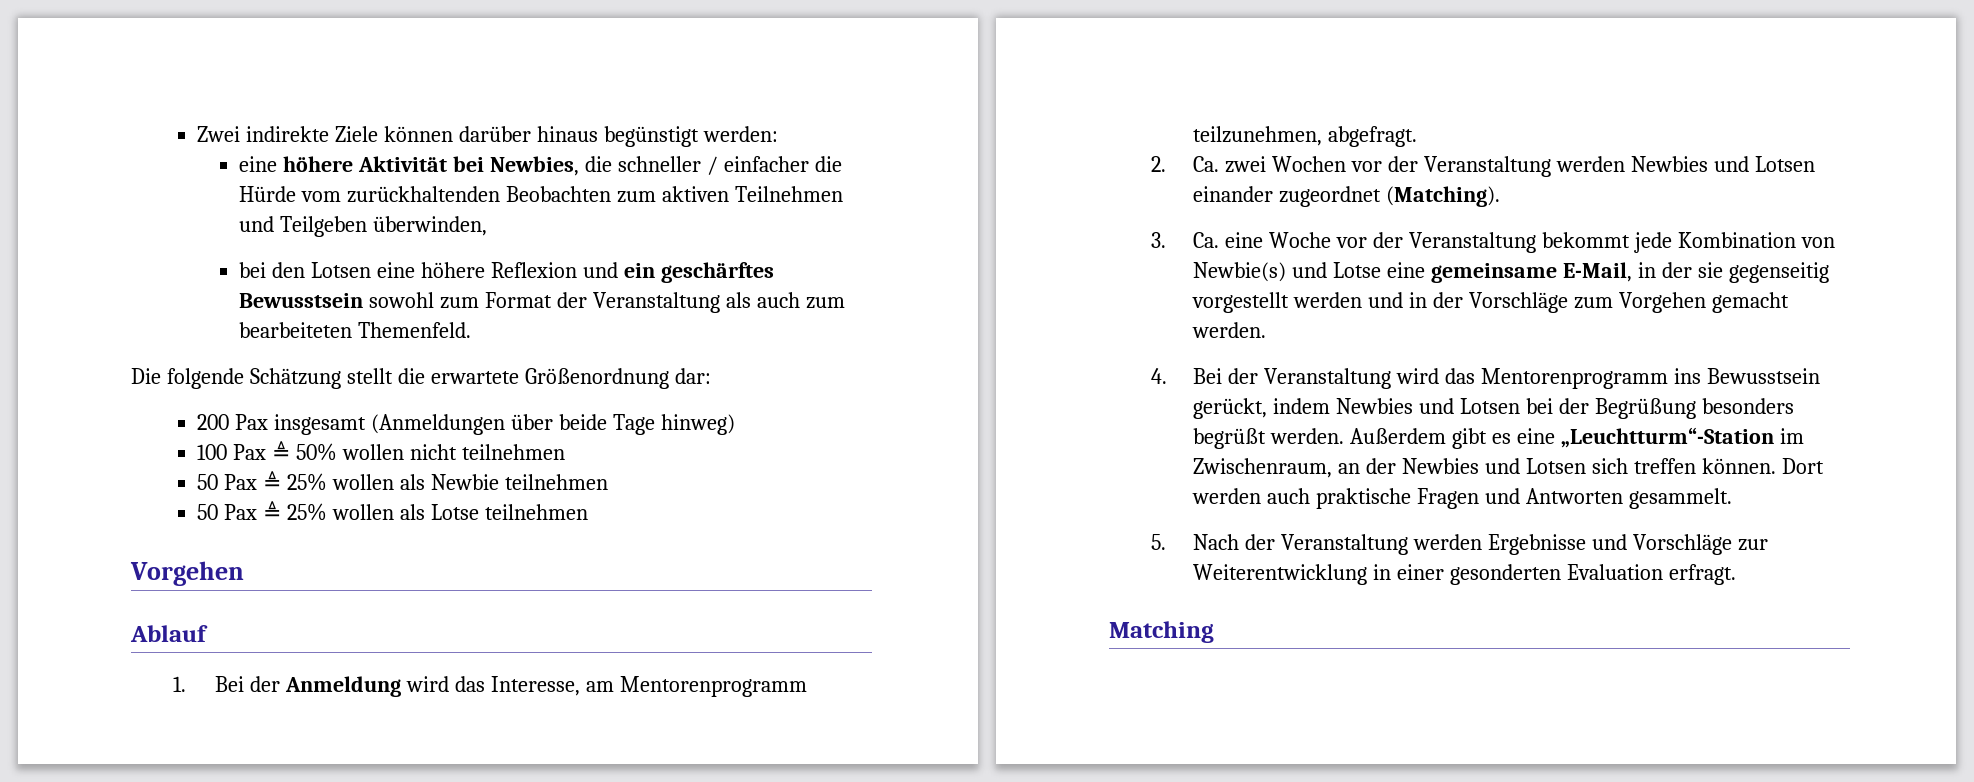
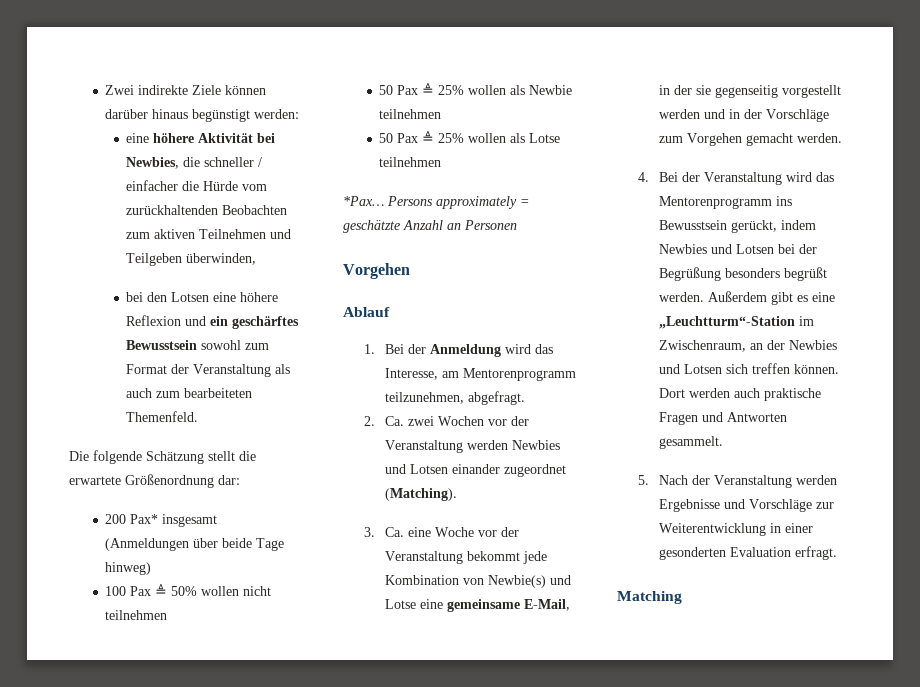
- 200 Pax insgesamt (Anmeldungen über beide Tage hinweg)
+ 200 Pax* insgesamt (Anmeldungen über beide Tage hinweg)
+ *Pax… Persons approximately = geschätzte Anzahl an Personen

